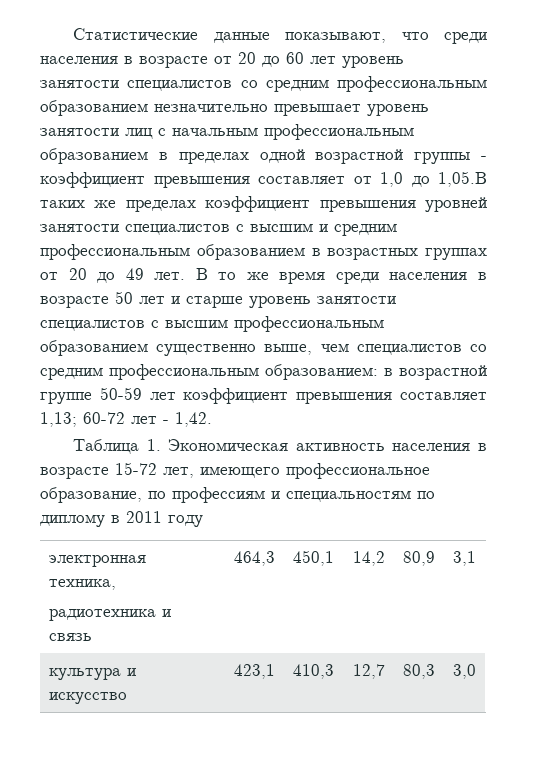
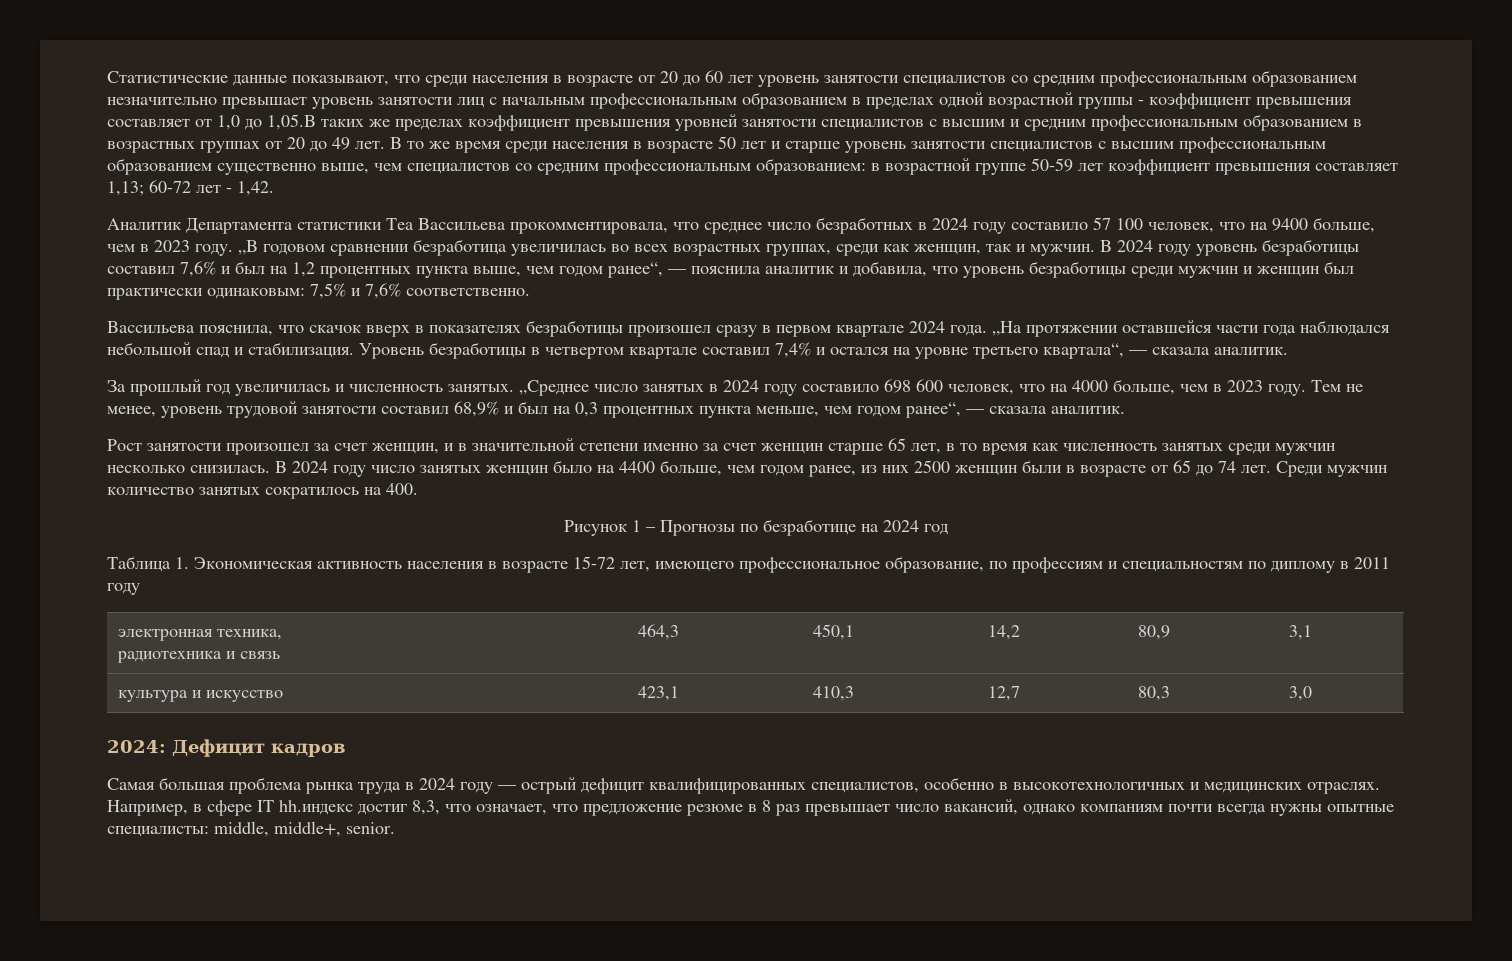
+ Аналитик Департамента статистики Теа Вассильева прокомментировала, что среднее число безработных в 2024 году составило 57 100 человек, что на 9400 больше, чем в 2023 году. „В годовом сравнении безработица увеличилась во всех возрастных группах, среди как женщин, так и мужчин. В 2024 году уровень безработицы составил 7,6% и был на 1,2 процентных пункта выше, чем годом ранее“, — пояснила аналитик и добавила, что уровень безработицы среди мужчин и женщин был практически одинаковым: 7,5% и 7,6% соответственно.
+ Вассильева пояснила, что скачок вверх в показателях безработицы произошел сразу в первом квартале 2024 года. „На протяжении оставшейся части года наблюдался небольшой спад и стабилизация. Уровень безработицы в четвертом квартале составил 7,4% и остался на уровне третьего квартала“, — сказала аналитик.
+ За прошлый год увеличилась и численность занятых. „Среднее число занятых в 2024 году составило 698 600 человек, что на 4000 больше, чем в 2023 году. Тем не менее, уровень трудовой занятости составил 68,9% и был на 0,3 процентных пункта меньше, чем годом ранее“, — сказала аналитик.
+ Рост занятости произошел за счет женщин, и в значительной степени именно за счет женщин старше 65 лет, в то время как численность занятых среди мужчин несколько снизилась. В 2024 году число занятых женщин было на 4400 больше, чем годом ранее, из них 2500 женщин были в возрасте от 65 до 74 лет. Среди мужчин количество занятых сократилось на 400.
+ Рисунок 1 – Прогнозы по безработице на 2024 год
+ 2024: Дефицит кадров
+ Самая большая проблема рынка труда в 2024 году — острый дефицит квалифицированных специалистов, особенно в высокотехнологичных и медицинских отраслях. Например, в сфере IT hh.индекс достиг 8,3, что означает, что предложение резюме в 8 раз превышает число вакансий, однако компаниям почти всегда нужны опытные специалисты: middle, middle+, senior.

